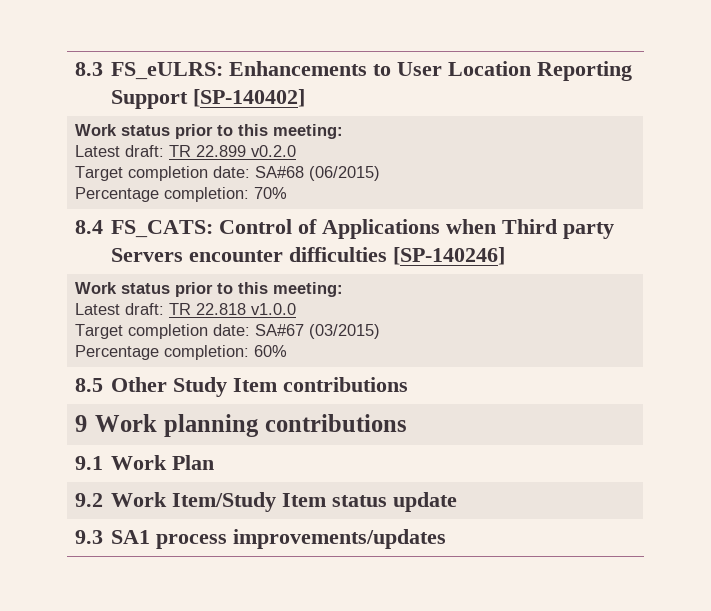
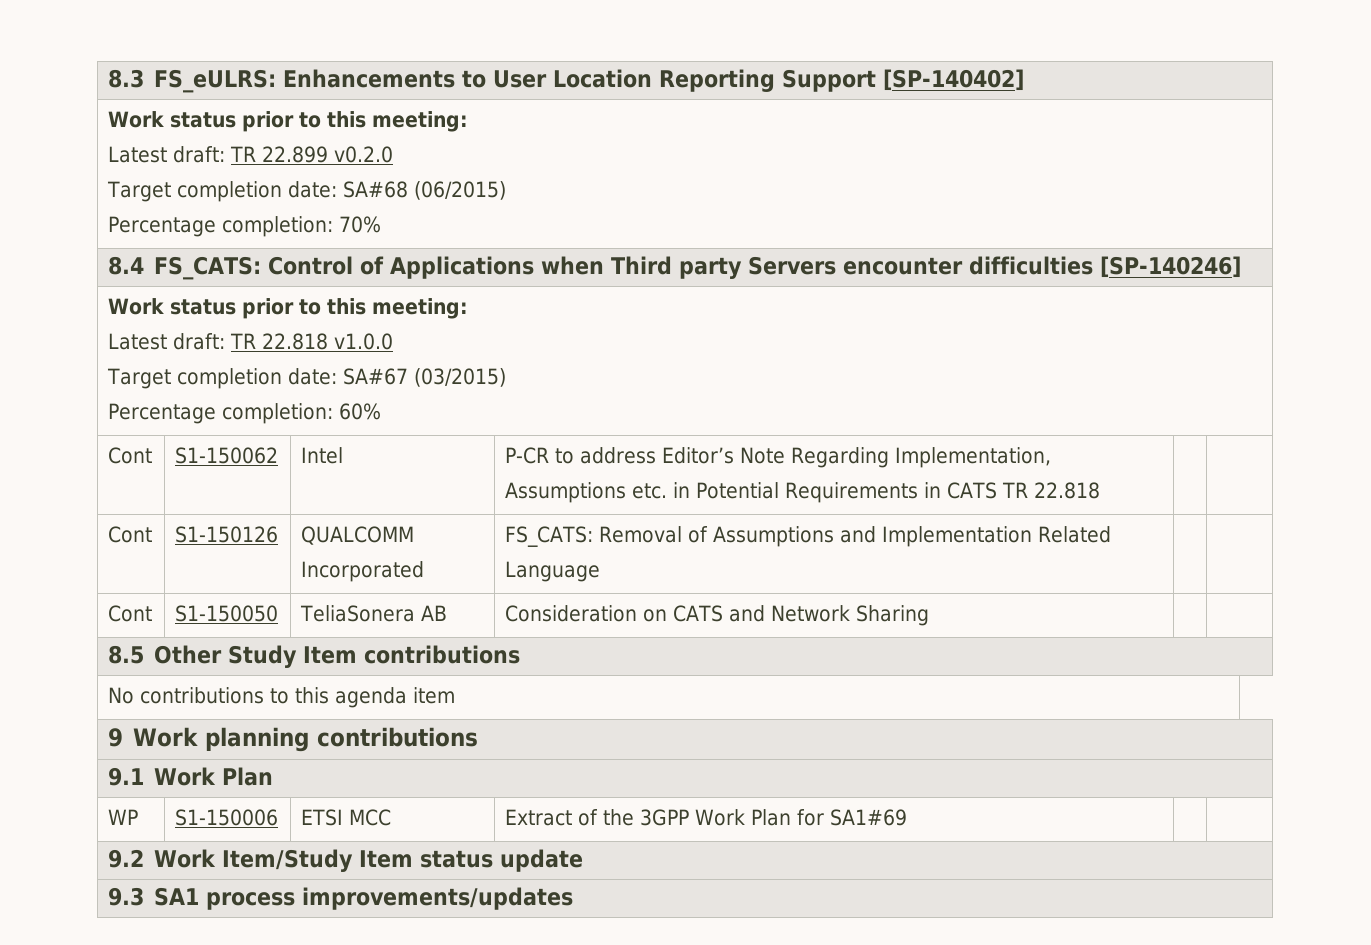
+ Cont | S1-150062 | Intel | P-CR to address Editor’s Note Regarding Implementation, Assumptions etc. in Potential Requirements in CATS TR 22.818 | |
+ Cont | S1-150126 | QUALCOMM Incorporated | FS_CATS: Removal of Assumptions and Implementation Related Language | |
+ Cont | S1-150050 | TeliaSonera AB | Consideration on CATS and Network Sharing | |
+ No contributions to this agenda item
+ WP | S1-150006 | ETSI MCC | Extract of the 3GPP Work Plan for SA1#69 | |

